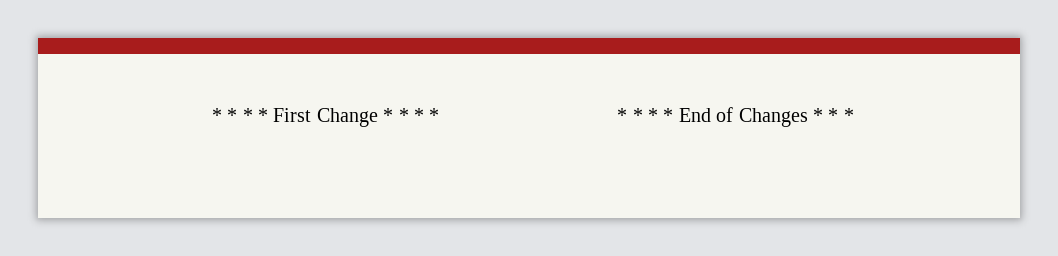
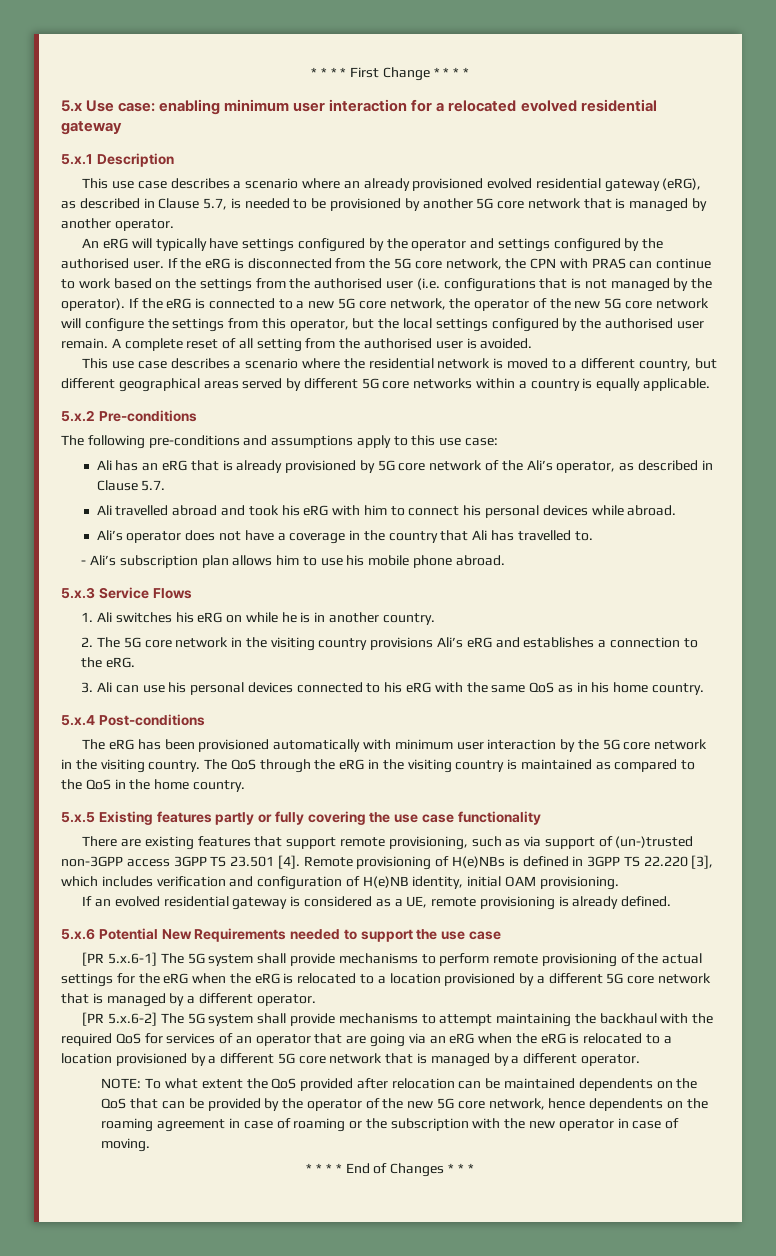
+ 5.x Use case: enabling minimum user interaction for a relocated evolved residential gateway
+ 5.x.1 Description
+ This use case describes a scenario where an already provisioned evolved residential gateway (eRG), as described in Clause 5.7, is needed to be provisioned by another 5G core network that is managed by another operator.
+ An eRG will typically have settings configured by the operator and settings configured by the authorised user. If the eRG is disconnected from the 5G core network, the CPN with PRAS can continue to work based on the settings from the authorised user (i.e. configurations that is not managed by the operator). If the eRG is connected to a new 5G core network, the operator of the new 5G core network will configure the settings from this operator, but the local settings configured by the authorised user remain. A complete reset of all setting from the authorised user is avoided.
+ This use case describes a scenario where the residential network is moved to a different country, but different geographical areas served by different 5G core networks within a country is equally applicable.
+ 5.x.2 Pre-conditions
+ The following pre-conditions and assumptions apply to this use case:
+ Ali has an eRG that is already provisioned by 5G core network of the Ali’s operator, as described in Clause 5.7.
+ Ali travelled abroad and took his eRG with him to connect his personal devices while abroad.
+ Ali’s operator does not have a coverage in the country that Ali has travelled to.
+ - Ali’s subscription plan allows him to use his mobile phone abroad.
+ 5.x.3 Service Flows
+ 1. Ali switches his eRG on while he is in another country.
+ 2. The 5G core network in the visiting country provisions Ali’s eRG and establishes a connection to the eRG.
+ 3. Ali can use his personal devices connected to his eRG with the same QoS as in his home country.
+ 5.x.4 Post-conditions
+ The eRG has been provisioned automatically with minimum user interaction by the 5G core network in the visiting country. The QoS through the eRG in the visiting country is maintained as compared to the QoS in the home country.
+ 5.x.5 Existing features partly or fully covering the use case functionality
+ There are existing features that support remote provisioning, such as via support of (un-)trusted non-3GPP access 3GPP TS 23.501 [4]. Remote provisioning of H(e)NBs is defined in 3GPP TS 22.220 [3], which includes verification and configuration of H(e)NB identity, initial OAM provisioning.
+ If an evolved residential gateway is considered as a UE, remote provisioning is already defined.
+ 5.x.6 Potential New Requirements needed to support the use case
+ [PR 5.x.6-1] The 5G system shall provide mechanisms to perform remote provisioning of the actual settings for the eRG when the eRG is relocated to a location provisioned by a different 5G core network that is managed by a different operator.
+ [PR 5.x.6-2] The 5G system shall provide mechanisms to attempt maintaining the backhaul with the required QoS for services of an operator that are going via an eRG when the eRG is relocated to a location provisioned by a different 5G core network that is managed by a different operator.
+ NOTE: To what extent the QoS provided after relocation can be maintained dependents on the QoS that can be provided by the operator of the new 5G core network, hence dependents on the roaming agreement in case of roaming or the subscription with the new operator in case of moving.

